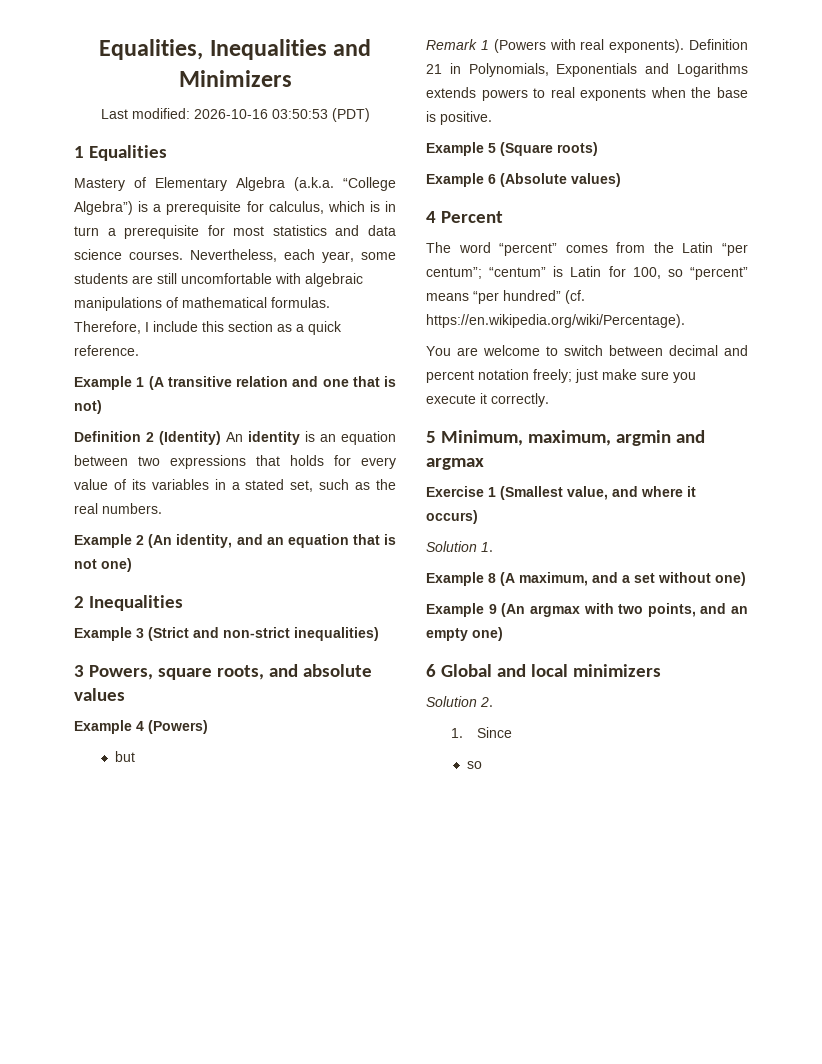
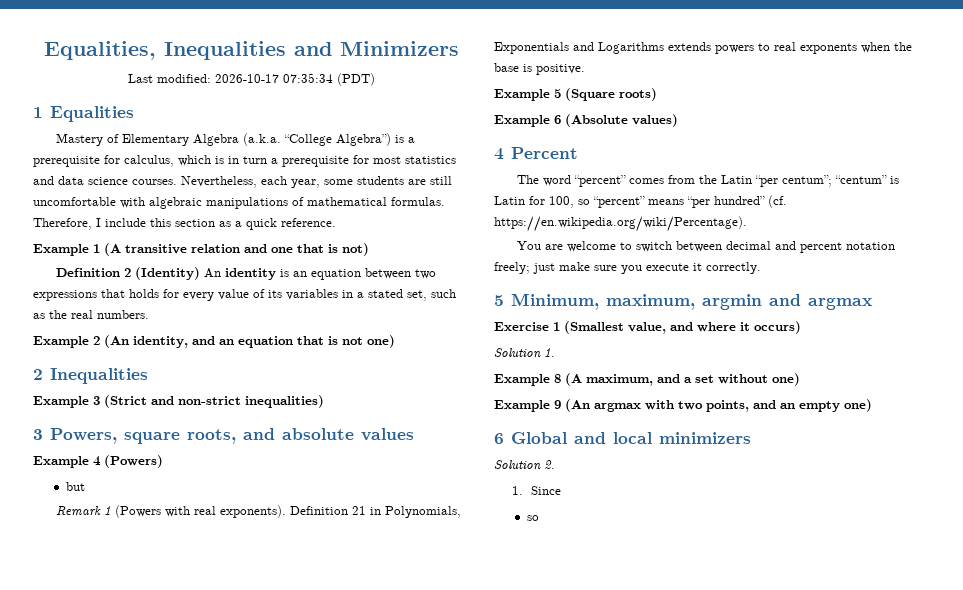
- Last modified: 2026-10-16 03:50:53 (PDT)
+ Last modified: 2026-10-17 07:35:34 (PDT)

